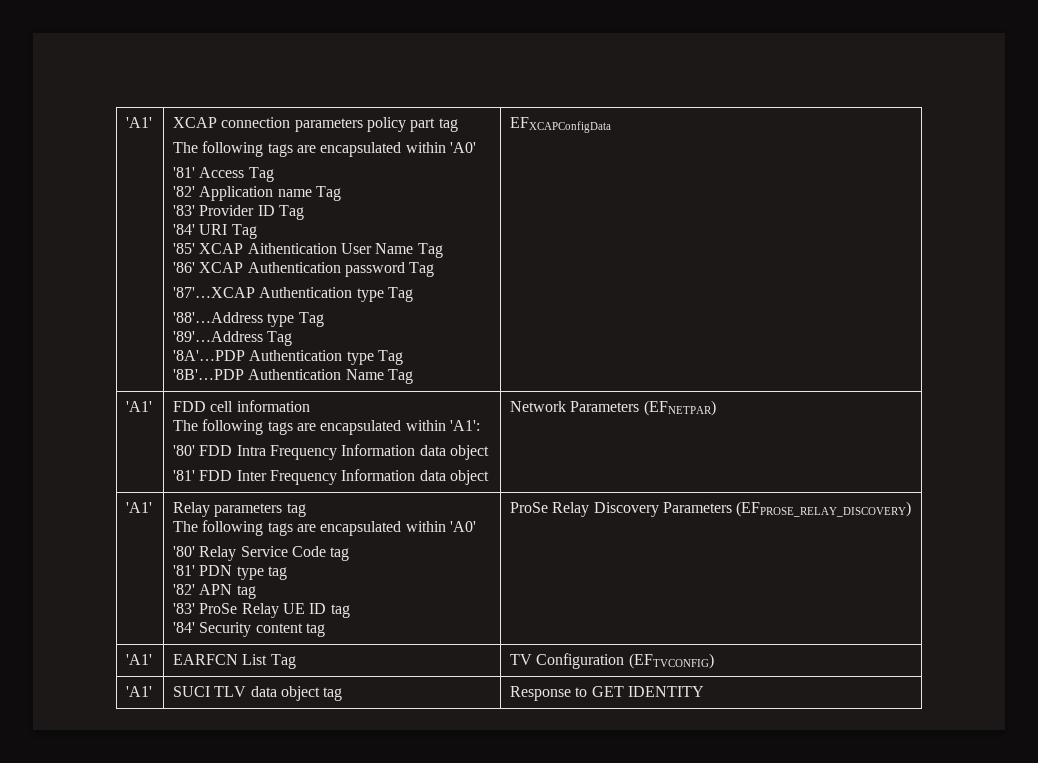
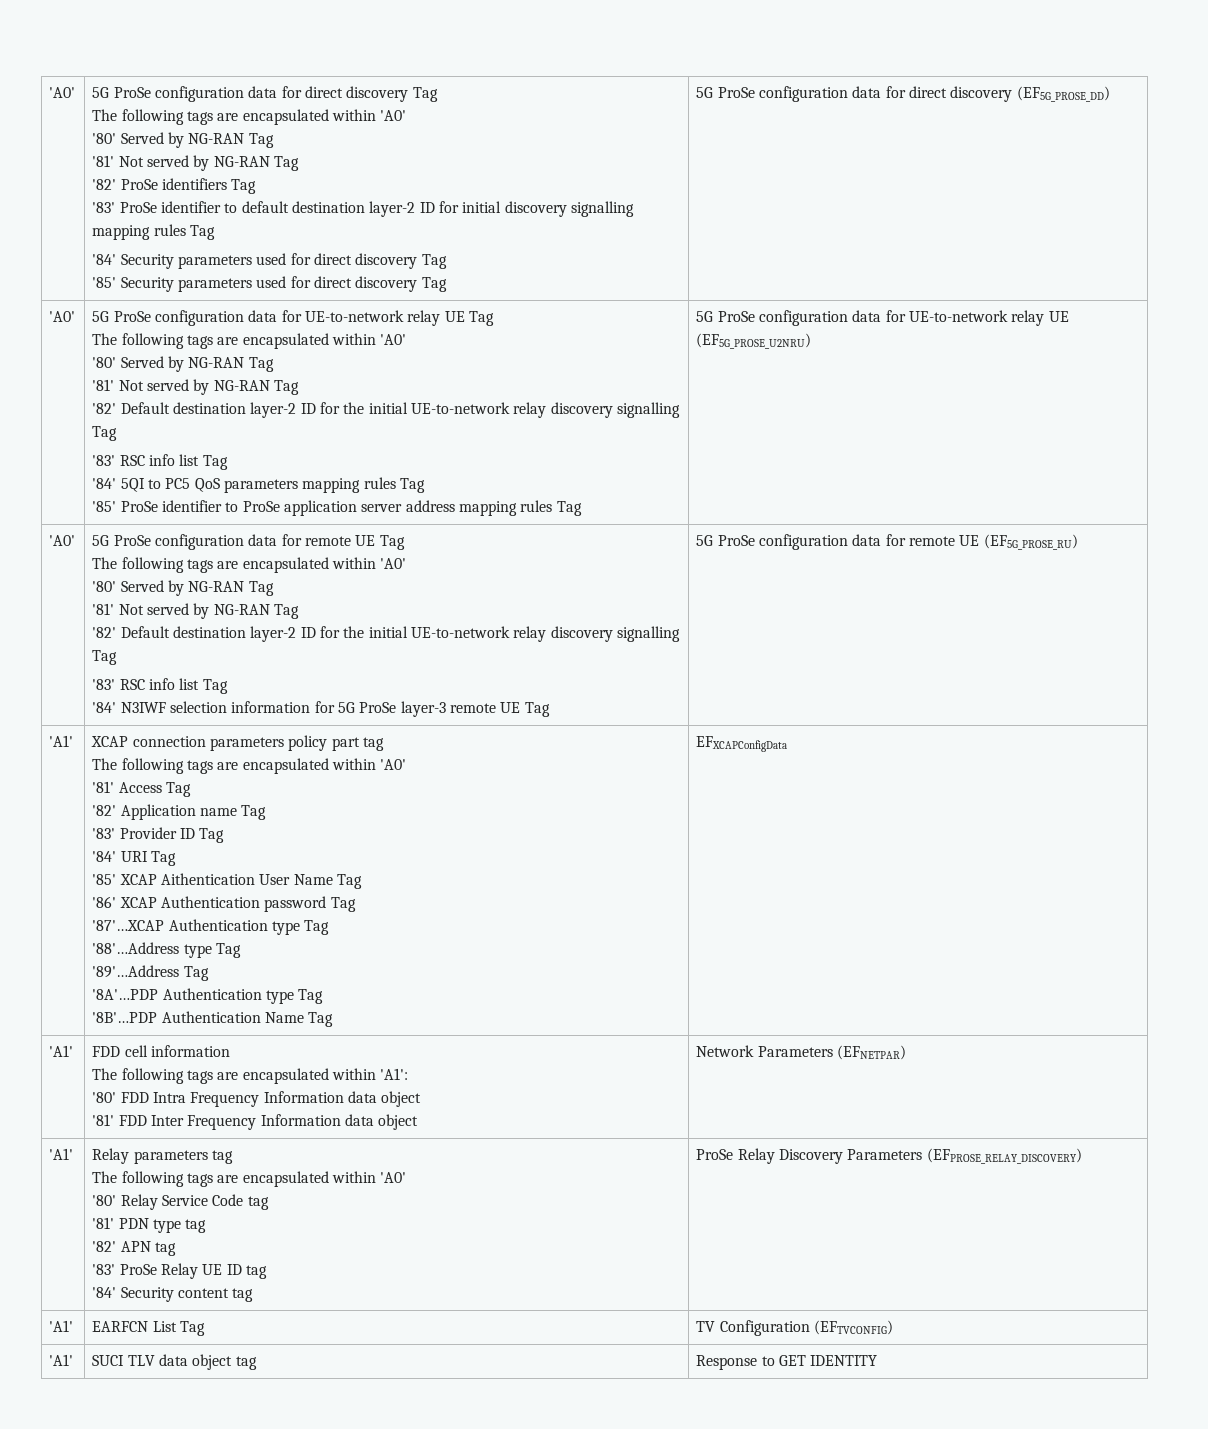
+ 'A0' | 5G ProSe configuration data for direct discovery Tag
+ The following tags are encapsulated within 'A0'
+ '80' Served by NG-RAN Tag
+ '81' Not served by NG-RAN Tag
+ '82' ProSe identifiers Tag
+ '83' ProSe identifier to default destination layer-2 ID for initial discovery signalling mapping rules Tag
+ '84' Security parameters used for direct discovery Tag
+ '85' Security parameters used for direct discovery Tag | 5G ProSe configuration data for direct discovery (EF5G_PROSE_DD)
+ 'A0' | 5G ProSe configuration data for UE-to-network relay UE Tag
+ The following tags are encapsulated within 'A0'
+ '80' Served by NG-RAN Tag
+ '81' Not served by NG-RAN Tag
+ '82' Default destination layer-2 ID for the initial UE-to-network relay discovery signalling Tag
+ '83' RSC info list Tag
+ '84' 5QI to PC5 QoS parameters mapping rules Tag
+ '85' ProSe identifier to ProSe application server address mapping rules Tag | 5G ProSe configuration data for UE-to-network relay UE (EF5G_PROSE_U2NRU)
+ 'A0' | 5G ProSe configuration data for remote UE Tag
+ The following tags are encapsulated within 'A0'
+ '80' Served by NG-RAN Tag
+ '81' Not served by NG-RAN Tag
+ '82' Default destination layer-2 ID for the initial UE-to-network relay discovery signalling Tag
+ '83' RSC info list Tag
+ '84' N3IWF selection information for 5G ProSe layer-3 remote UE Tag | 5G ProSe configuration data for remote UE (EF5G_PROSE_RU)

